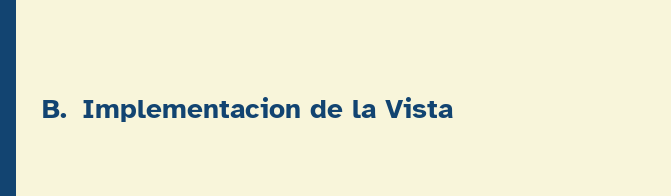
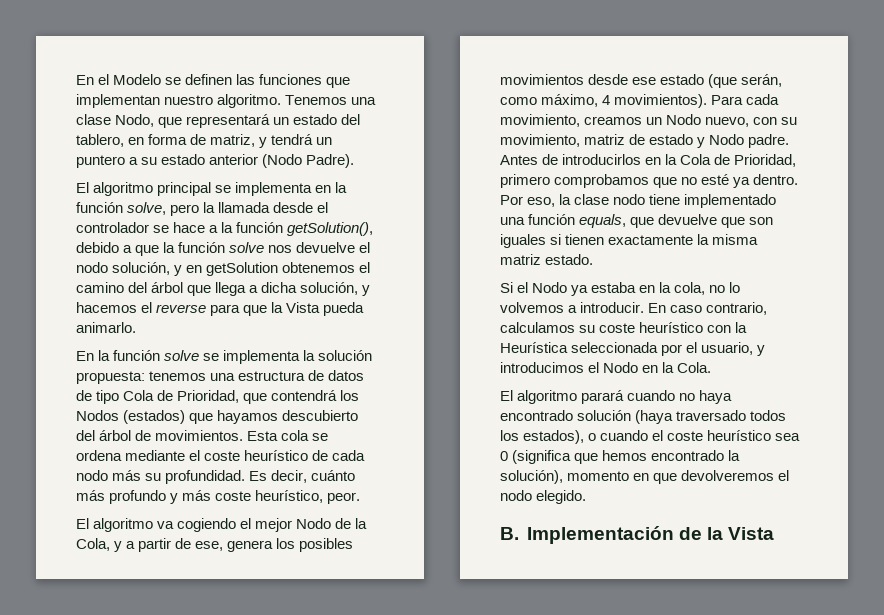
- B. Implementacion de la Vista
+ En el Modelo se definen las funciones que implementan nuestro algoritmo. Tenemos una clase Nodo, que representará un estado del tablero, en forma de matriz, y tendrá un puntero a su estado anterior (Nodo Padre).
+ El algoritmo principal se implementa en la función solve, pero la llamada desde el controlador se hace a la función getSolution(), debido a que la función solve nos devuelve el nodo solución, y en getSolution obtenemos el camino del árbol que llega a dicha solución, y hacemos el reverse para que la Vista pueda animarlo.
+ En la función solve se implementa la solución propuesta: tenemos una estructura de datos de tipo Cola de Prioridad, que contendrá los Nodos (estados) que hayamos descubierto del árbol de movimientos. Esta cola se ordena mediante el coste heurístico de cada nodo más su profundidad. Es decir, cuánto más profundo y más coste heurístico, peor.
+ El algoritmo va cogiendo el mejor Nodo de la Cola, y a partir de ese, genera los posibles movimientos desde ese estado (que serán, como máximo, 4 movimientos). Para cada movimiento, creamos un Nodo nuevo, con su movimiento, matriz de estado y Nodo padre. Antes de introducirlos en la Cola de Prioridad, primero comprobamos que no esté ya dentro. Por eso, la clase nodo tiene implementado una función equals, que devuelve que son iguales si tienen exactamente la misma matriz estado.
+ Si el Nodo ya estaba en la cola, no lo volvemos a introducir. En caso contrario, calculamos su coste heurístico con la Heurística seleccionada por el usuario, y introducimos el Nodo en la Cola.
+ El algoritmo parará cuando no haya encontrado solución (haya traversado todos los estados), o cuando el coste heurístico sea 0 (significa que hemos encontrado la solución), momento en que devolveremos el nodo elegido.
+ B. Implementación de la Vista

